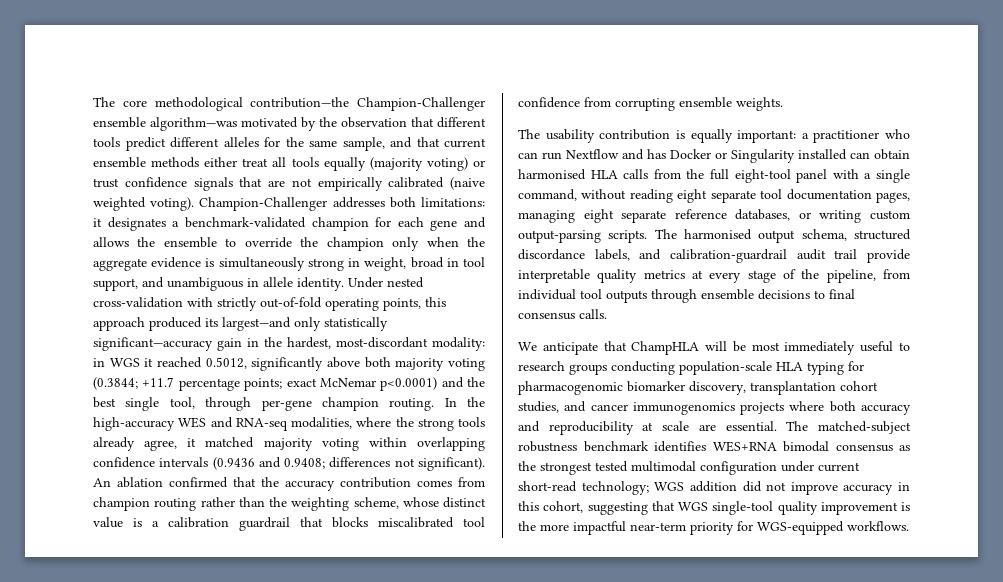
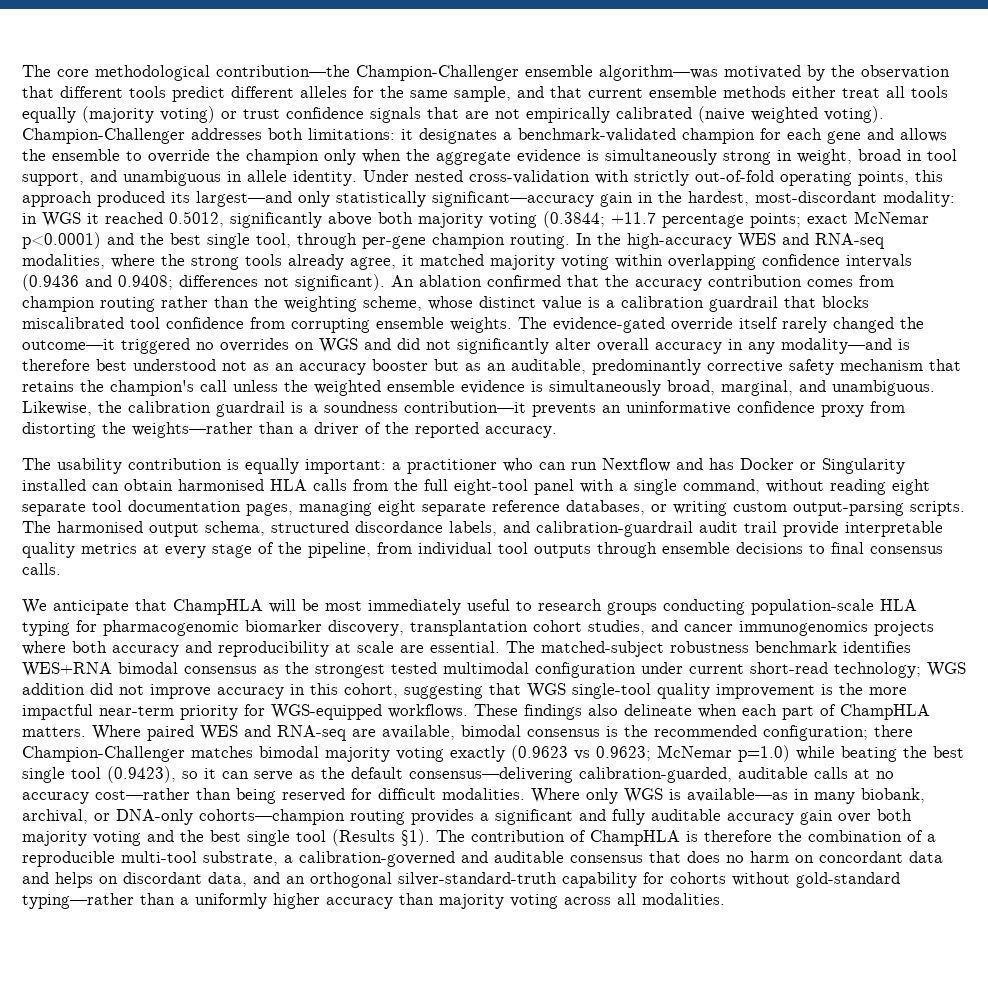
+ The evidence-gated override itself rarely changed the outcome—it triggered no overrides on WGS and did not significantly alter overall accuracy in any modality—and is therefore best understood not as an accuracy booster but as an auditable, predominantly corrective safety mechanism that retains the champion's call unless the weighted ensemble evidence is simultaneously broad, marginal, and unambiguous. Likewise, the calibration guardrail is a soundness contribution—it prevents an uninformative confidence proxy from distorting the weights—rather than a driver of the reported accuracy.
+ These findings also delineate when each part of ChampHLA matters. Where paired WES and RNA-seq are available, bimodal consensus is the recommended configuration; there Champion-Challenger matches bimodal majority voting exactly (0.9623 vs 0.9623; McNemar p=1.0) while beating the best single tool (0.9423), so it can serve as the default consensus—delivering calibration-guarded, auditable calls at no accuracy cost—rather than being reserved for difficult modalities. Where only WGS is available—as in many biobank, archival, or DNA-only cohorts—champion routing provides a significant and fully auditable accuracy gain over both majority voting and the best single tool (Results §1). The contribution of ChampHLA is therefore the combination of a reproducible multi-tool substrate, a calibration-governed and auditable consensus that does no harm on concordant data and helps on discordant data, and an orthogonal silver-standard-truth capability for cohorts without gold-standard typing—rather than a uniformly higher accuracy than majority voting across all modalities.

